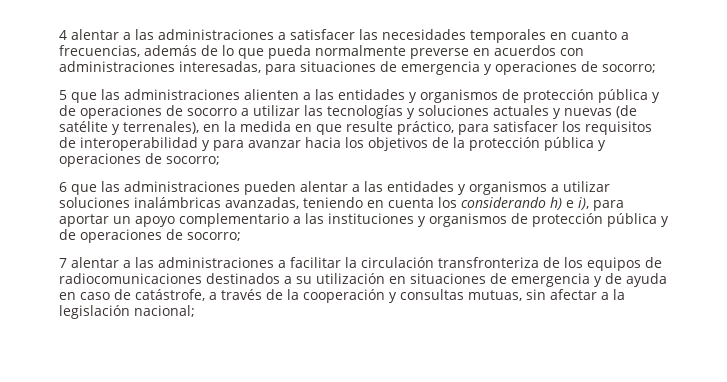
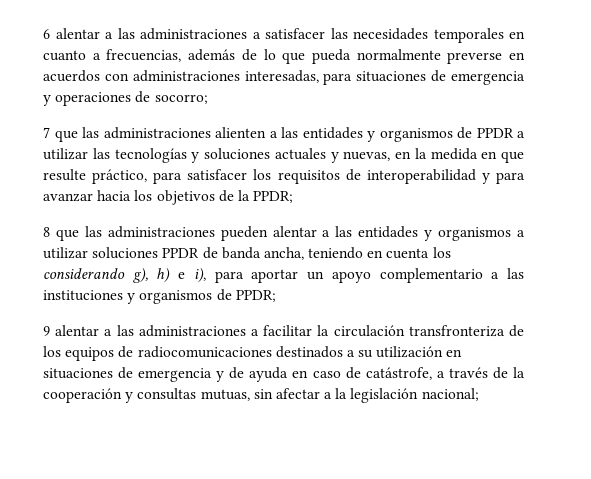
- 4 alentar a las administraciones a satisfacer las necesidades temporales en cuanto a frecuencias, además de lo que pueda normalmente preverse en acuerdos con administraciones interesadas, para situaciones de emergencia y operaciones de socorro;
+ 6 alentar a las administraciones a satisfacer las necesidades temporales en cuanto a frecuencias, además de lo que pueda normalmente preverse en acuerdos con administraciones interesadas, para situaciones de emergencia y operaciones de socorro;
- 5 que las administraciones alienten a las entidades y organismos de protección pública y de operaciones de socorro a utilizar las tecnologías y soluciones actuales y nuevas (de satélite y terrenales), en la medida en que resulte práctico, para satisfacer los requisitos de interoperabilidad y para avanzar hacia los objetivos de la protección pública y operaciones de socorro;
- 6 que las administraciones pueden alentar a las entidades y organismos a utilizar soluciones inalámbricas avanzadas, teniendo en cuenta los considerando h) e i), para aportar un apoyo complementario a las instituciones y organismos de protección pública y de operaciones de socorro;
- 7 alentar a las administraciones a facilitar la circulación transfronteriza de los equipos de radiocomunicaciones destinados a su utilización en situaciones de emergencia y de ayuda en caso de catástrofe, a través de la cooperación y consultas mutuas, sin afectar a la legislación nacional;
+ 7 que las administraciones alienten a las entidades y organismos de PPDR a utilizar las tecnologías y soluciones actuales y nuevas, en la medida en que resulte práctico, para satisfacer los requisitos de interoperabilidad y para avanzar hacia los objetivos de la PPDR;
+ 8 que las administraciones pueden alentar a las entidades y organismos a utilizar soluciones PPDR de banda ancha, teniendo en cuenta los considerando g), h) e i), para aportar un apoyo complementario a las instituciones y organismos de PPDR;
+ 9 alentar a las administraciones a facilitar la circulación transfronteriza de los equipos de radiocomunicaciones destinados a su utilización en situaciones de emergencia y de ayuda en caso de catástrofe, a través de la cooperación y consultas mutuas, sin afectar a la legislación nacional;

